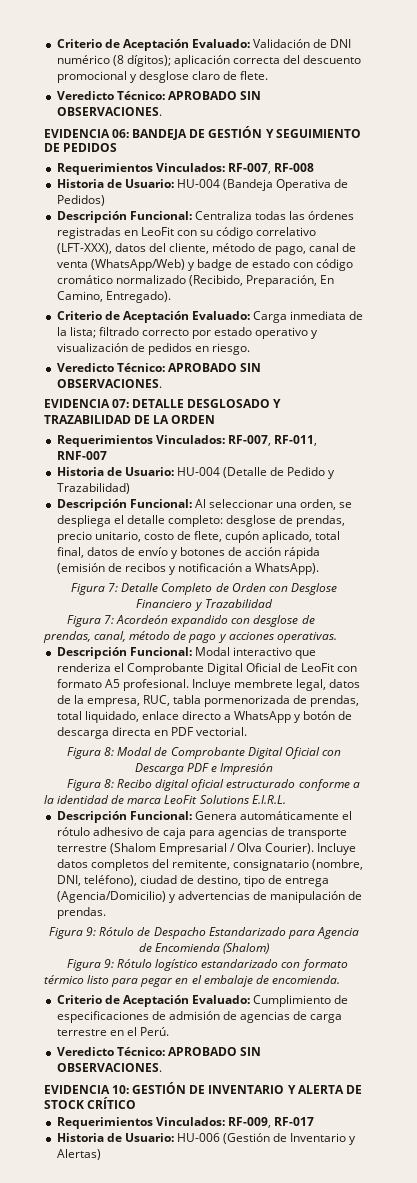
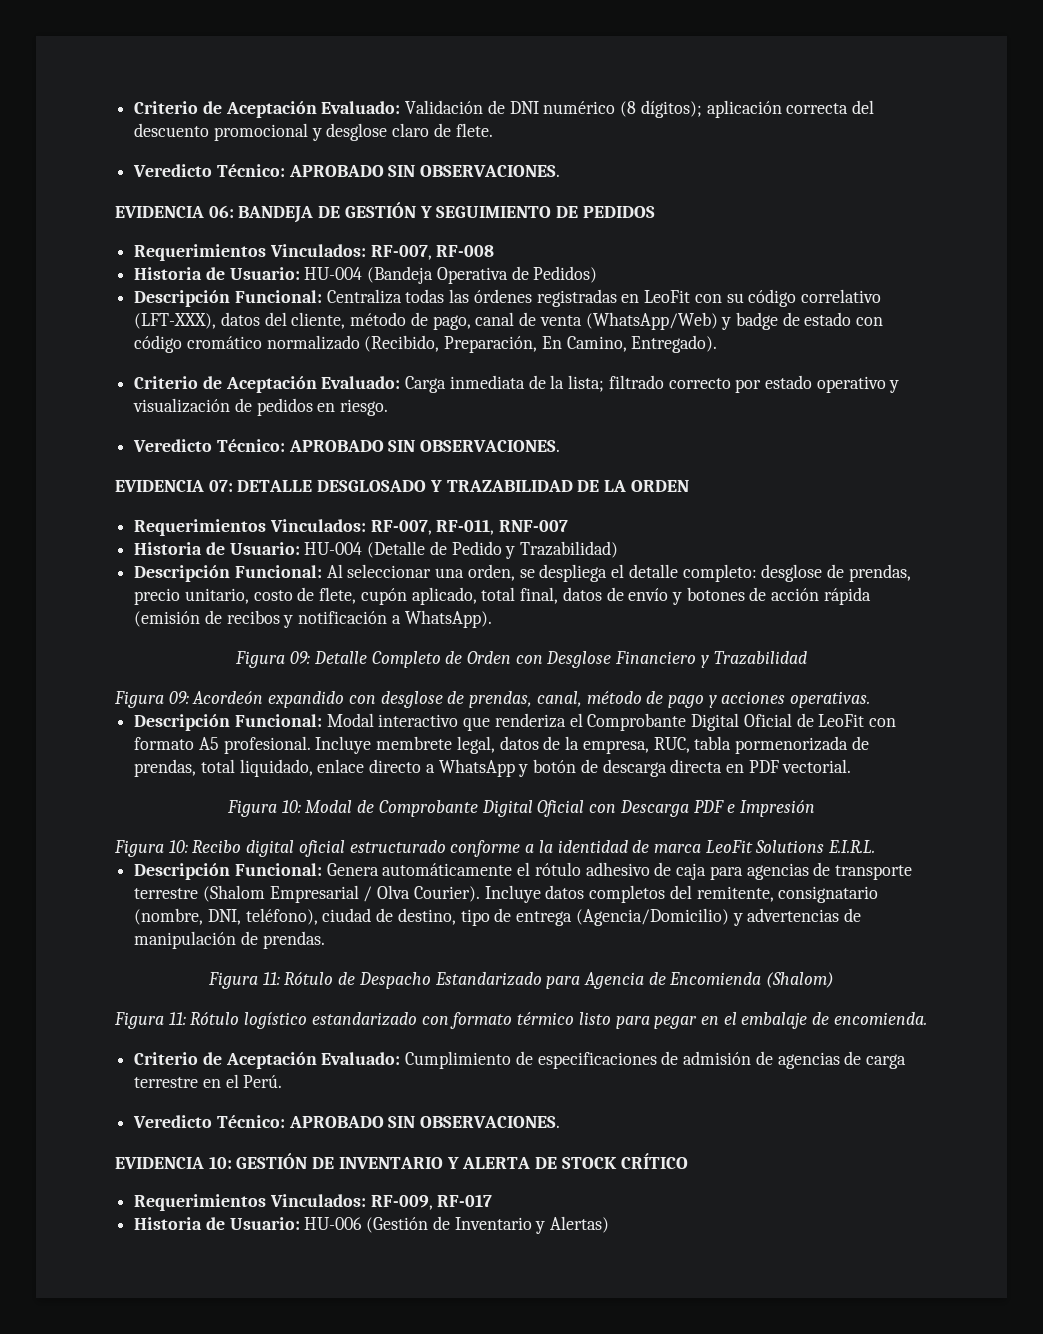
- Figura 7: Detalle Completo de Orden con Desglose Financiero y Trazabilidad
+ Figura 09: Detalle Completo de Orden con Desglose Financiero y Trazabilidad
- Figura 7: Acordeón expandido con desglose de prendas, canal, método de pago y acciones operativas.
+ Figura 09: Acordeón expandido con desglose de prendas, canal, método de pago y acciones operativas.
- Figura 8: Modal de Comprobante Digital Oficial con Descarga PDF e Impresión
+ Figura 10: Modal de Comprobante Digital Oficial con Descarga PDF e Impresión
- Figura 8: Recibo digital oficial estructurado conforme a la identidad de marca LeoFit Solutions E.I.R.L.
+ Figura 10: Recibo digital oficial estructurado conforme a la identidad de marca LeoFit Solutions E.I.R.L.
- Figura 9: Rótulo de Despacho Estandarizado para Agencia de Encomienda (Shalom)
+ Figura 11: Rótulo de Despacho Estandarizado para Agencia de Encomienda (Shalom)
- Figura 9: Rótulo logístico estandarizado con formato térmico listo para pegar en el embalaje de encomienda.
+ Figura 11: Rótulo logístico estandarizado con formato térmico listo para pegar en el embalaje de encomienda.

